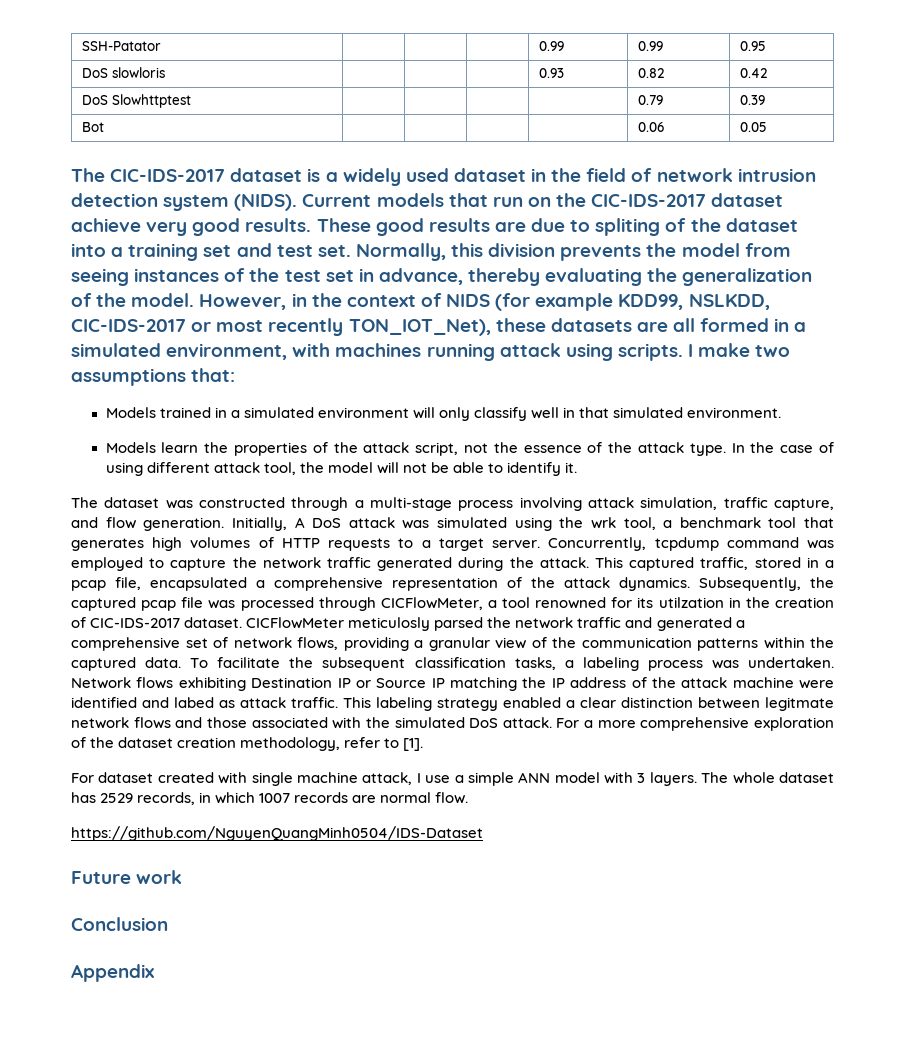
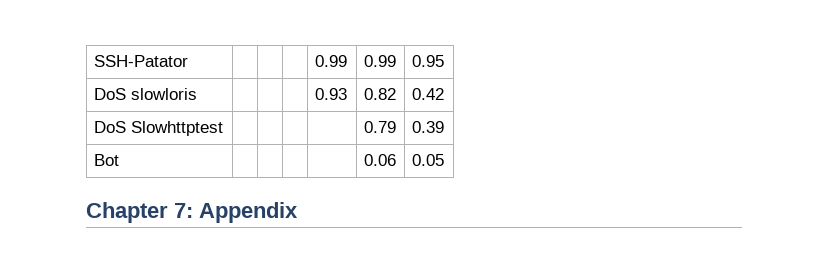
- The CIC-IDS-2017 dataset is a widely used dataset in the field of network intrusion detection system (NIDS). Current models that run on the CIC-IDS-2017 dataset achieve very good results. These good results are due to spliting of the dataset into a training set and test set. Normally, this division prevents the model from seeing instances of the test set in advance, thereby evaluating the generalization of the model. However, in the context of NIDS (for example KDD99, NSLKDD, CIC-IDS-2017 or most recently TON_IOT_Net), these datasets are all formed in a simulated environment, with machines running attack using scripts. I make two assumptions that:
- Models trained in a simulated environment will only classify well in that simulated environment.
- Models learn the properties of the attack script, not the essence of the attack type. In the case of using different attack tool, the model will not be able to identify it.
- The dataset was constructed through a multi-stage process involving attack simulation, traffic capture, and flow generation. Initially, A DoS attack was simulated using the wrk tool, a benchmark tool that generates high volumes of HTTP requests to a target server. Concurrently, tcpdump command was employed to capture the network traffic generated during the attack. This captured traffic, stored in a pcap file, encapsulated a comprehensive representation of the attack dynamics. Subsequently, the captured pcap file was processed through CICFlowMeter, a tool renowned for its utilzation in the creation of CIC-IDS-2017 dataset. CICFlowMeter meticulosly parsed the network traffic and generated a comprehensive set of network flows, providing a granular view of the communication patterns within the captured data. To facilitate the subsequent classification tasks, a labeling process was undertaken. Network flows exhibiting Destination IP or Source IP matching the IP address of the attack machine were identified and labed as attack traffic. This labeling strategy enabled a clear distinction between legitmate network flows and those associated with the simulated DoS attack. For a more comprehensive exploration of the dataset creation methodology, refer to [1].
- For dataset created with single machine attack, I use a simple ANN model with 3 layers. The whole dataset has 2529 records, in which 1007 records are normal flow.
- https://github.com/NguyenQuangMinh0504/IDS-Dataset
- Future work
- Conclusion
- Appendix
+ Chapter 7: Appendix

